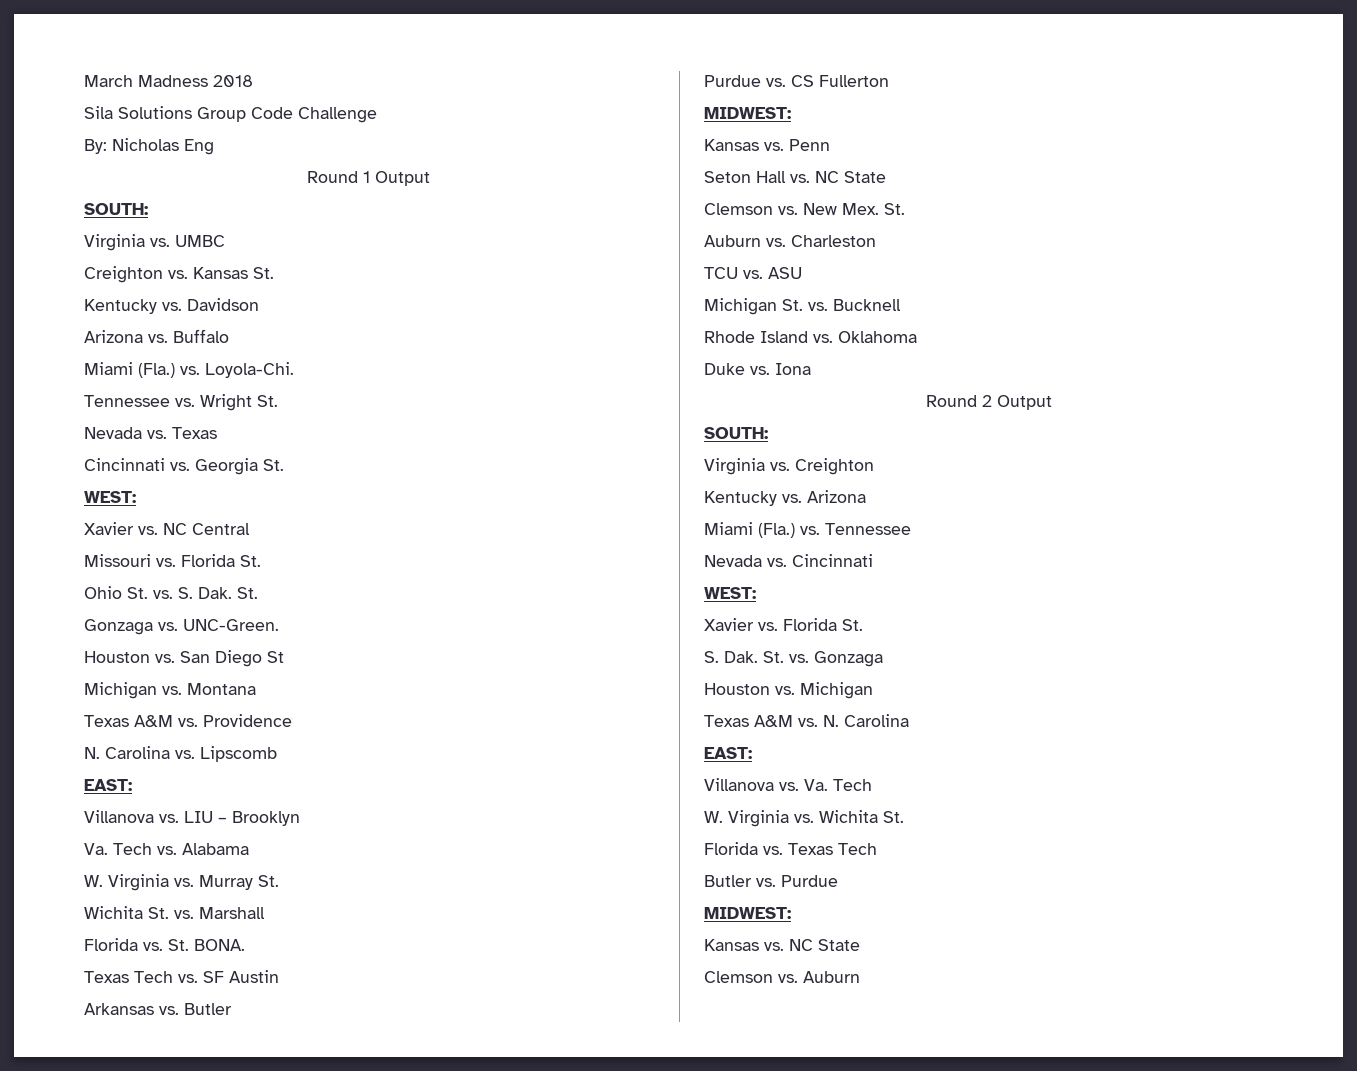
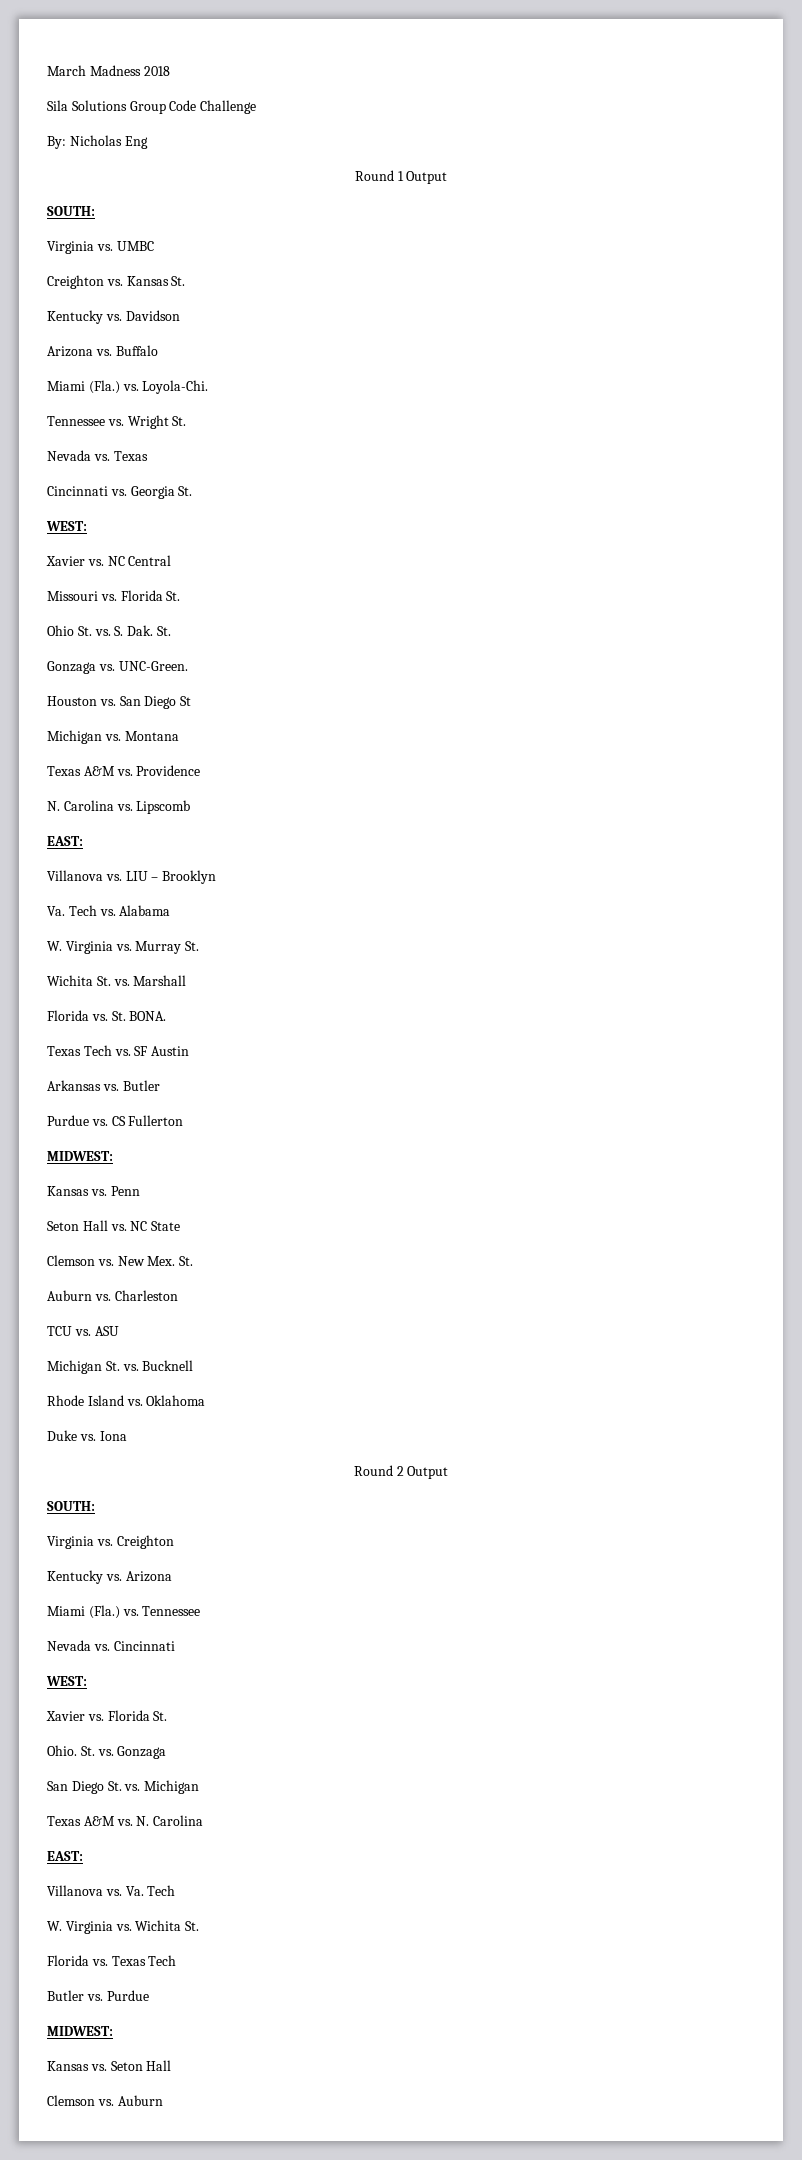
- S. Dak. St. vs. Gonzaga
+ Ohio. St. vs. Gonzaga
- Houston vs. Michigan
+ San Diego St. vs. Michigan
- Kansas vs. NC State
+ Kansas vs. Seton Hall

